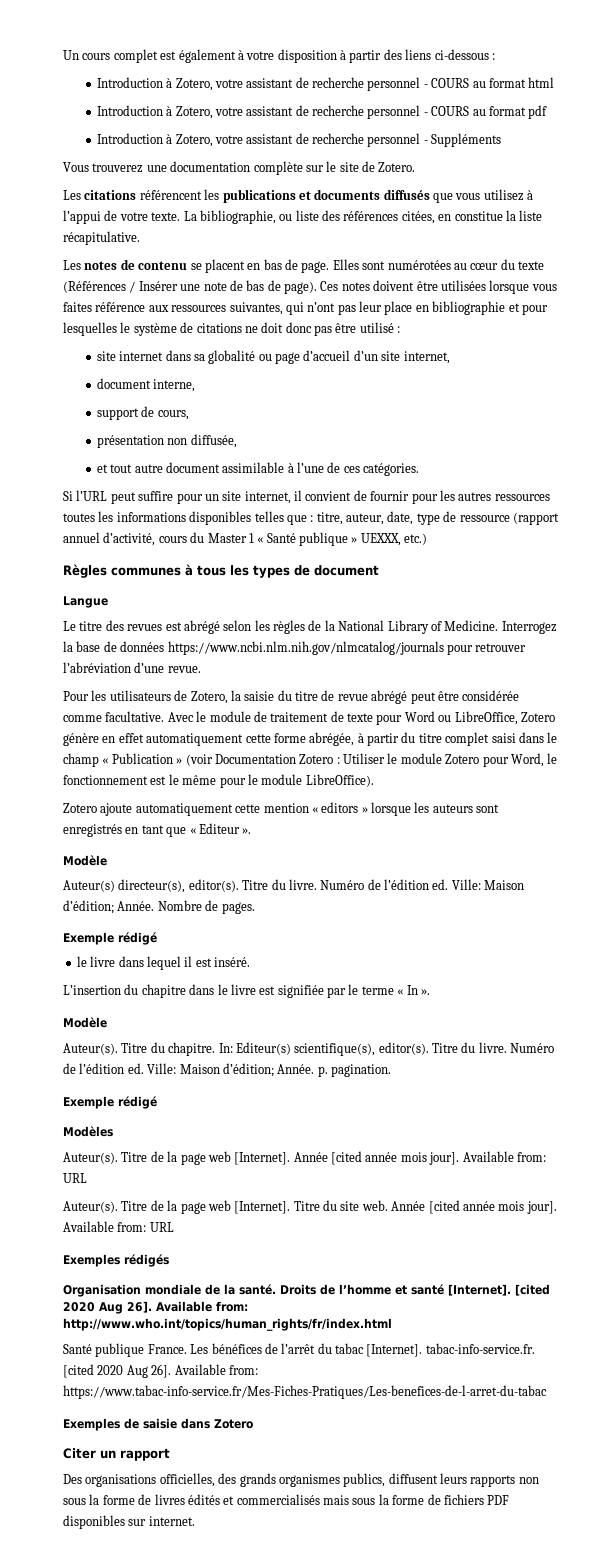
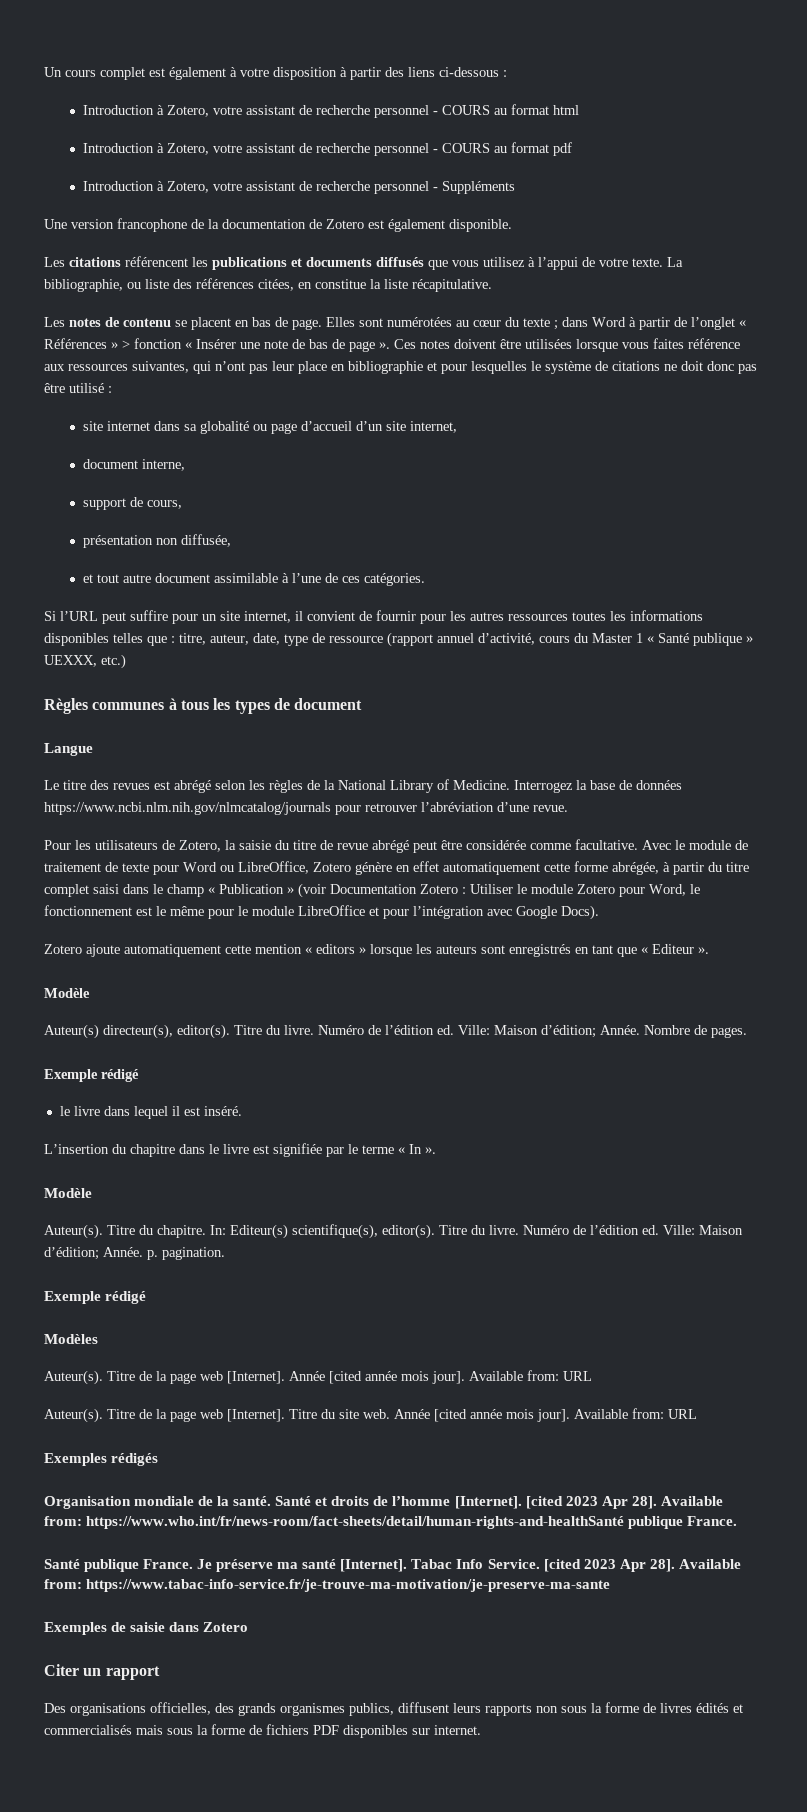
- Vous trouverez une documentation complète sur le site de Zotero.
+ Une version francophone de la documentation de Zotero est également disponible.
- Elles sont numérotées au cœur du texte (Références / Insérer une note de bas de page).
+ Elles sont numérotées au cœur du texte ; dans Word à partir de l’onglet « Références » > fonction « Insérer une note de bas de page ».
- Avec le module de traitement de texte pour Word ou LibreOffice, Zotero génère en effet automatiquement cette forme abrégée, à partir du titre complet saisi dans le champ « Publication » (voir Documentation Zotero : Utiliser le module Zotero pour Word, le fonctionnement est le même pour le module LibreOffice).
+ Avec le module de traitement de texte pour Word ou LibreOffice, Zotero génère en effet automatiquement cette forme abrégée, à partir du titre complet saisi dans le champ « Publication » (voir Documentation Zotero : Utiliser le module Zotero pour Word, le fonctionnement est le même pour le module LibreOffice et pour l’intégration avec Google Docs).
- Droits de l’homme et santé [Internet]. [cited 2020 Aug 26]. Available from: http://www.who.int/topics/human_rights/fr/index.html
- Santé publique France. Les bénéfices de l’arrêt du tabac [Internet]. tabac-info-service.fr. [cited 2020 Aug 26]. Available from: https://www.tabac-info-service.fr/Mes-Fiches-Pratiques/Les-benefices-de-l-arret-du-tabac
+ Santé et droits de l’homme [Internet]. [cited 2023 Apr 28]. Available from: https://www.who.int/fr/news-room/fact-sheets/detail/human-rights-and-healthSanté publique France.
+ Santé publique France. Je préserve ma santé [Internet]. Tabac Info Service. [cited 2023 Apr 28]. Available from: https://www.tabac-info-service.fr/je-trouve-ma-motivation/je-preserve-ma-sante

